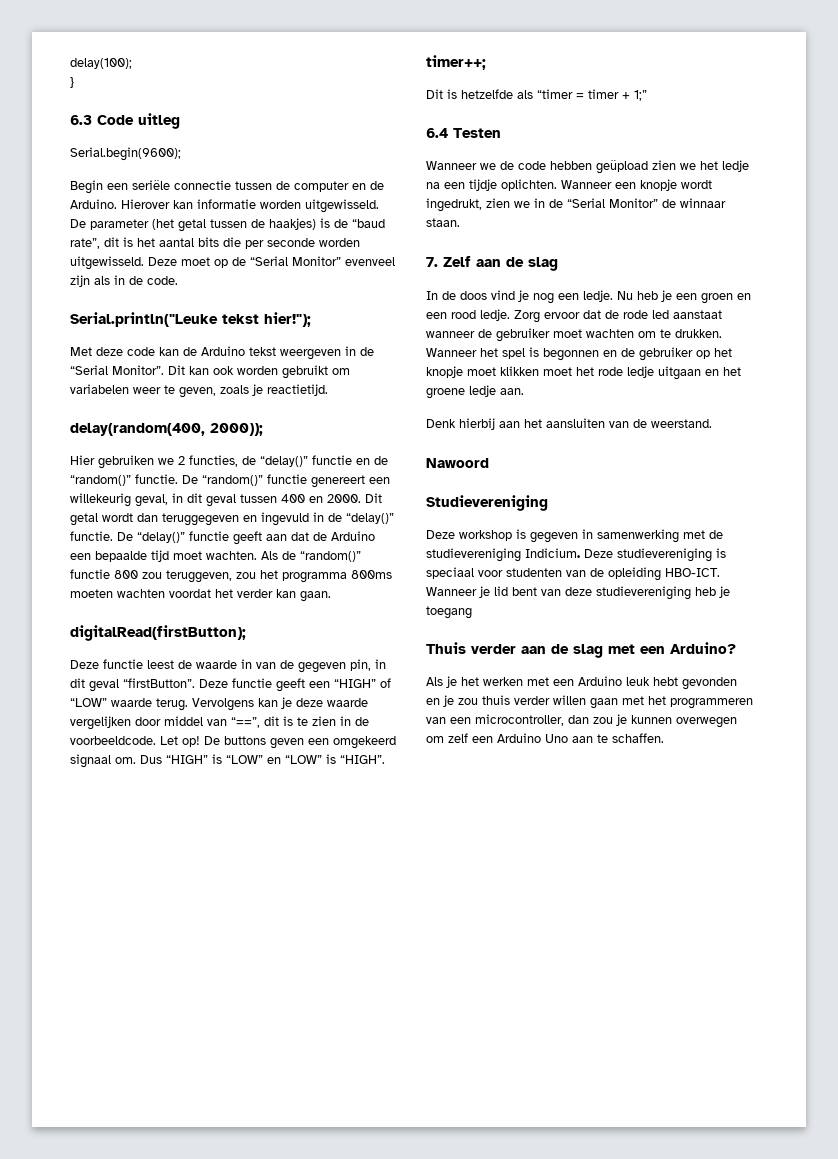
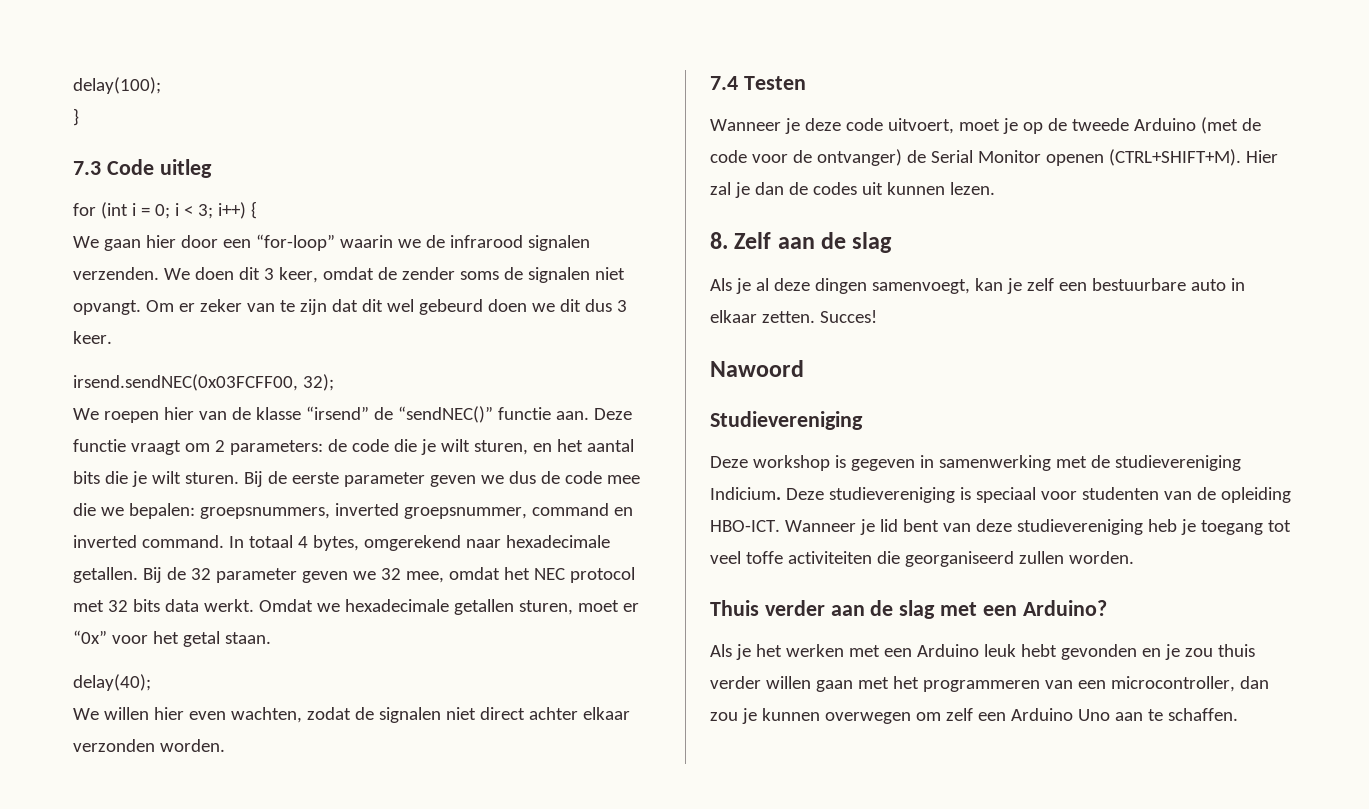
- 6.3 Code uitleg
+ 7.3 Code uitleg
- Serial.begin(9600);
- Begin een seriële connectie tussen de computer en de Arduino. Hierover kan informatie worden uitgewisseld. De parameter (het getal tussen de haakjes) is de “baud rate”, dit is het aantal bits die per seconde worden uitgewisseld. Deze moet op de “Serial Monitor” evenveel zijn als in de code.
- Serial.println("Leuke tekst hier!");
- Met deze code kan de Arduino tekst weergeven in de “Serial Monitor”. Dit kan ook worden gebruikt om variabelen weer te geven, zoals je reactietijd.
- delay(random(400, 2000));
- Hier gebruiken we 2 functies, de “delay()” functie en de “random()” functie. De “random()” functie genereert een willekeurig geval, in dit geval tussen 400 en 2000. Dit getal wordt dan teruggegeven en ingevuld in de “delay()” functie. De “delay()” functie geeft aan dat de Arduino een bepaalde tijd moet wachten. Als de “random()” functie 800 zou teruggeven, zou het programma 800ms moeten wachten voordat het verder kan gaan.
- digitalRead(firstButton);
- Deze functie leest de waarde in van de gegeven pin, in dit geval “firstButton”. Deze functie geeft een “HIGH” of “LOW” waarde terug. Vervolgens kan je deze waarde vergelijken door middel van “==”, dit is te zien in de voorbeeldcode. Let op! De buttons geven een omgekeerd signaal om. Dus “HIGH” is “LOW” en “LOW” is “HIGH”.
- timer++;
- Dit is hetzelfde als “timer = timer + 1;”
- 6.4 Testen
- Wanneer we de code hebben geüpload zien we het ledje na een tijdje oplichten. Wanneer een knopje wordt ingedrukt, zien we in de “Serial Monitor” de winnaar staan.
- 7. Zelf aan de slag
- In de doos vind je nog een ledje. Nu heb je een groen en een rood ledje. Zorg ervoor dat de rode led aanstaat wanneer de gebruiker moet wachten om te drukken. Wanneer het spel is begonnen en de gebruiker op het knopje moet klikken moet het rode ledje uitgaan en het groene ledje aan.
- Denk hierbij aan het aansluiten van de weerstand.
+ for (int i = 0; i < 3; i++) {
+ We gaan hier door een “for-loop” waarin we de infrarood signalen verzenden. We doen dit 3 keer, omdat de zender soms de signalen niet opvangt. Om er zeker van te zijn dat dit wel gebeurd doen we dit dus 3 keer.
+ irsend.sendNEC(0x03FCFF00, 32);
+ We roepen hier van de klasse “irsend” de “sendNEC()” functie aan. Deze functie vraagt om 2 parameters: de code die je wilt sturen, en het aantal bits die je wilt sturen. Bij de eerste parameter geven we dus de code mee die we bepalen: groepsnummers, inverted groepsnummer, command en inverted command. In totaal 4 bytes, omgerekend naar hexadecimale getallen. Bij de 32 parameter geven we 32 mee, omdat het NEC protocol met 32 bits data werkt. Omdat we hexadecimale getallen sturen, moet er “0x” voor het getal staan.
+ delay(40);
+ We willen hier even wachten, zodat de signalen niet direct achter elkaar verzonden worden.
+ 7.4 Testen
+ Wanneer je deze code uitvoert, moet je op de tweede Arduino (met de code voor de ontvanger) de Serial Monitor openen (CTRL+SHIFT+M). Hier zal je dan de codes uit kunnen lezen.
+ 8. Zelf aan de slag
+ Als je al deze dingen samenvoegt, kan je zelf een bestuurbare auto in elkaar zetten. Succes!
- Wanneer je lid bent van deze studievereniging heb je toegang
+ Wanneer je lid bent van deze studievereniging heb je toegang tot veel toffe activiteiten die georganiseerd zullen worden.

